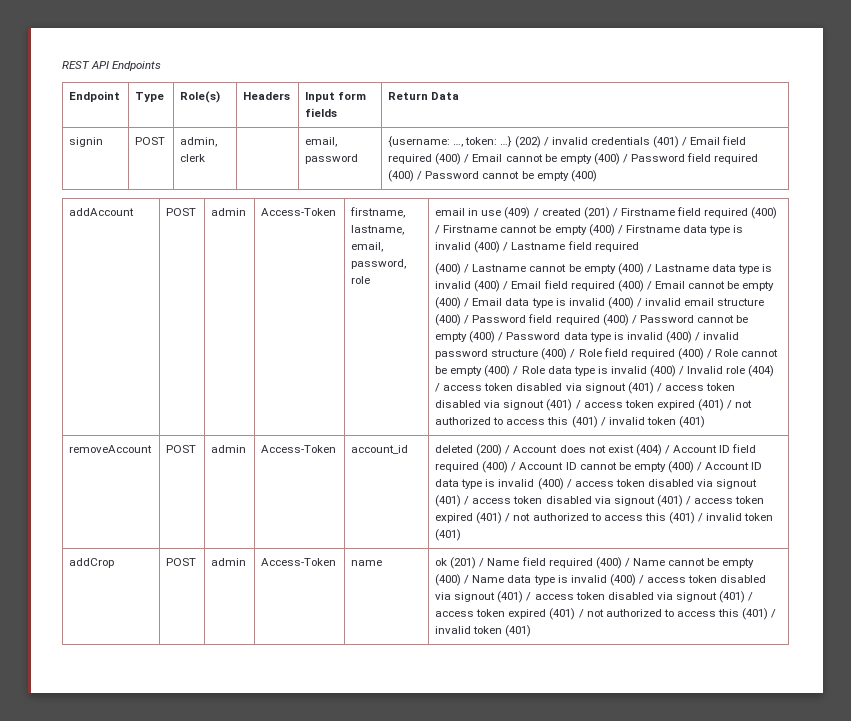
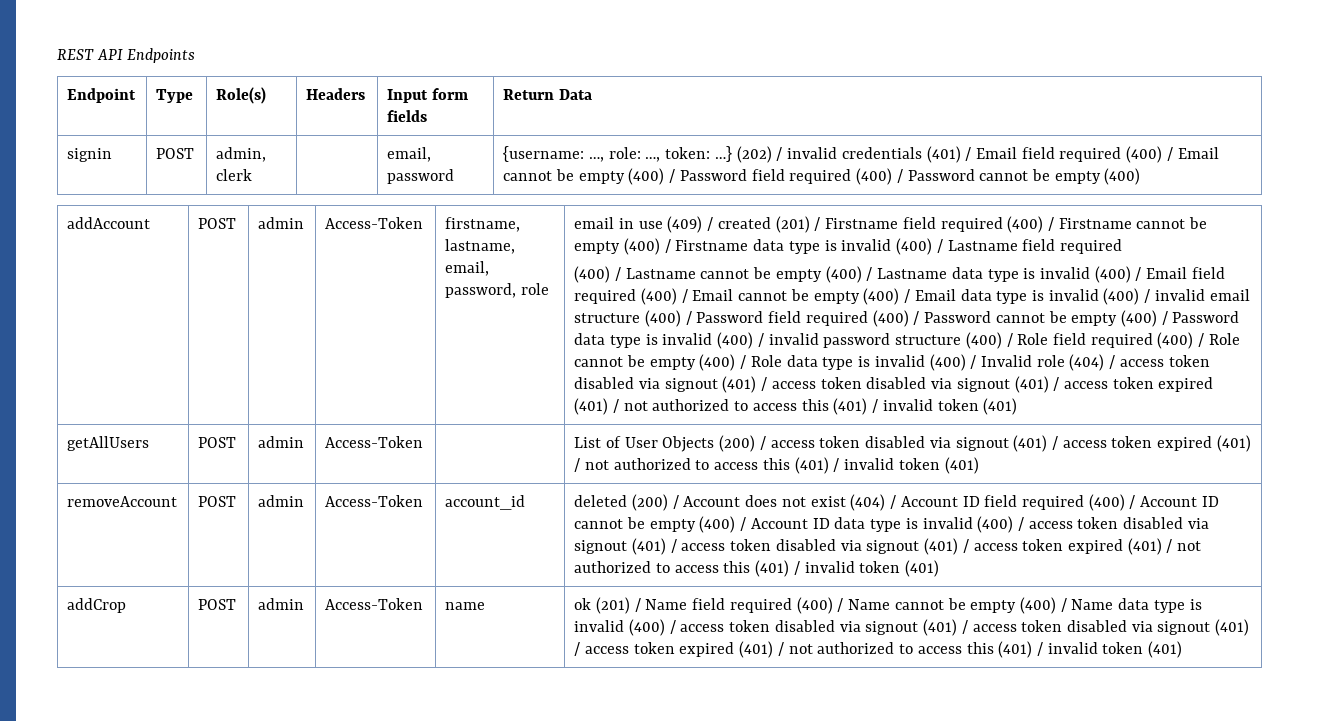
- signin | POST | admin, clerk | | email, password | {username: …, token: …} (202) / invalid credentials (401) / Email field required (400) / Email cannot be empty (400) / Password field required (400) / Password cannot be empty (400)
+ signin | POST | admin, clerk | | email, password | {username: …, role: …, token: …} (202) / invalid credentials (401) / Email field required (400) / Email cannot be empty (400) / Password field required (400) / Password cannot be empty (400)
+ getAllUsers | POST | admin | Access-Token | | List of User Objects (200) / access token disabled via signout (401) / access token expired (401) / not authorized to access this (401) / invalid token (401)

